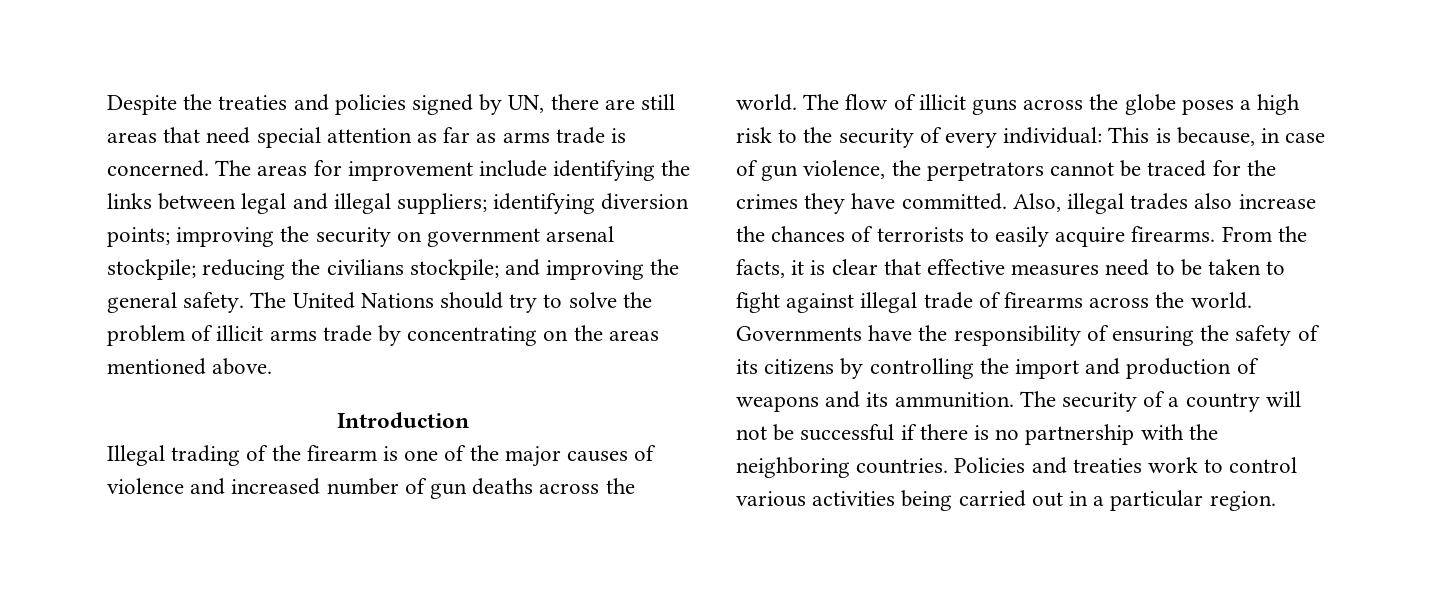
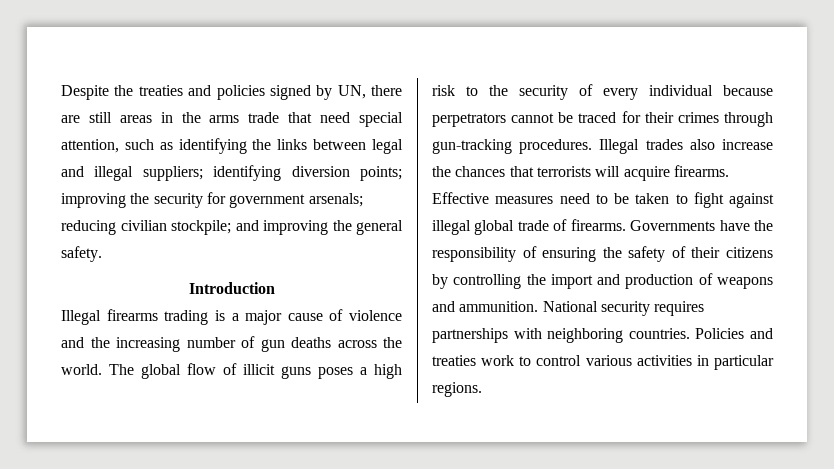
- Despite the treaties and policies signed by UN, there are still areas that need special attention as far as arms trade is concerned. The areas for improvement include identifying the links between legal and illegal suppliers; identifying diversion points; improving the security on government arsenal stockpile; reducing the civilians stockpile; and improving the general safety. The United Nations should try to solve the problem of illicit arms trade by concentrating on the areas mentioned above.
+ Despite the treaties and policies signed by UN, there are still areas in the arms trade that need special attention, such as identifying the links between legal and illegal suppliers; identifying diversion points; improving the security for government arsenals; reducing civilian stockpile; and improving the general safety.
  Introduction
- Illegal trading of the firearm is one of the major causes of violence and increased number of gun deaths across the world.
+ Illegal firearms trading is a major cause of violence and the increasing number of gun deaths across the world.
- The flow of illicit guns across the globe poses a high risk to the security of every individual: This is because, in case of gun violence, the perpetrators cannot be traced for the crimes they have committed. Also, illegal trades also increase the chances of terrorists to easily acquire firearms. From the facts, it is clear that effective measures need to be taken to fight against illegal trade of firearms across the world.
+ The global flow of illicit guns poses a high risk to the security of every individual because perpetrators cannot be traced for their crimes through gun-tracking procedures. Illegal trades also increase the chances that terrorists will acquire firearms. Effective measures need to be taken to fight against illegal global trade of firearms.
- Governments have the responsibility of ensuring the safety of its citizens by controlling the import and production of weapons and its ammunition. The security of a country will not be successful if there is no partnership with the neighboring countries.
+ Governments have the responsibility of ensuring the safety of their citizens by controlling the import and production of weapons and ammunition. National security requires partnerships with neighboring countries.
- Policies and treaties work to control various activities being carried out in a particular region.
+ Policies and treaties work to control various activities in particular regions.

